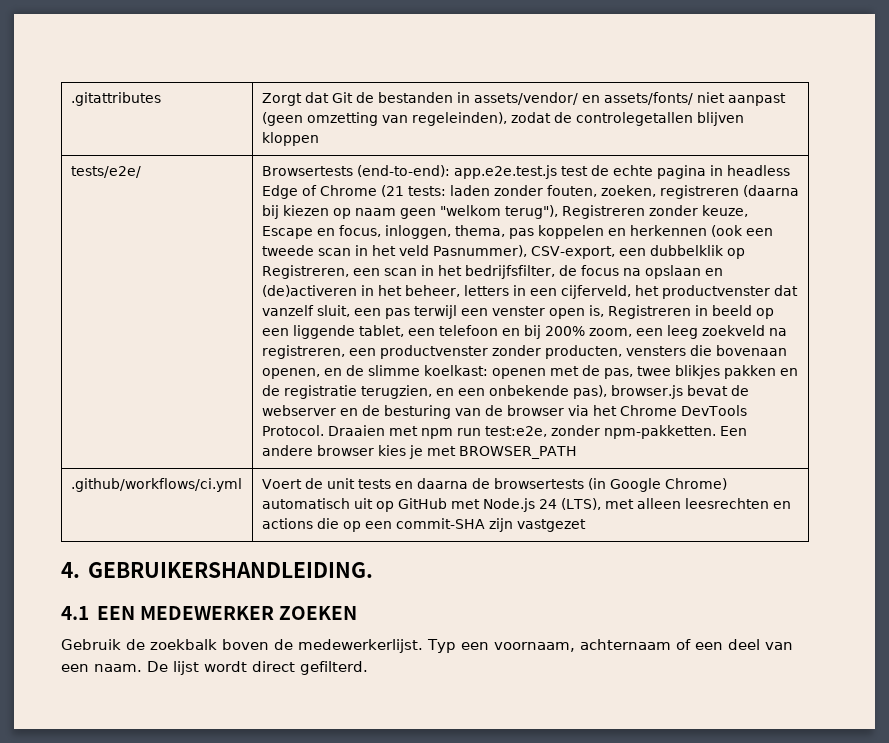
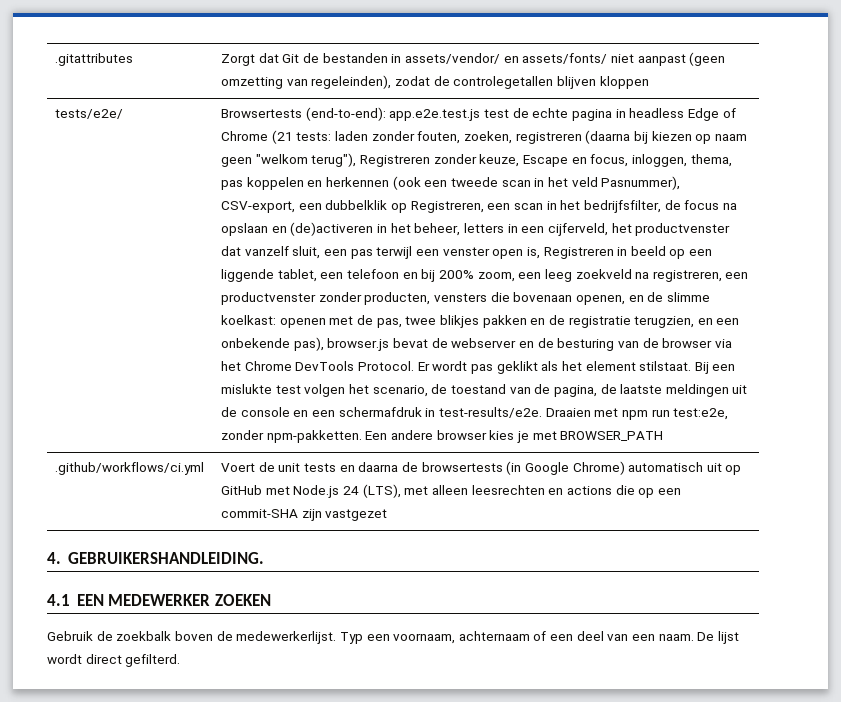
+ Er wordt pas geklikt als het element stilstaat. Bij een mislukte test volgen het scenario, de toestand van de pagina, de laatste meldingen uit de console en een schermafdruk in test-results/e2e.

